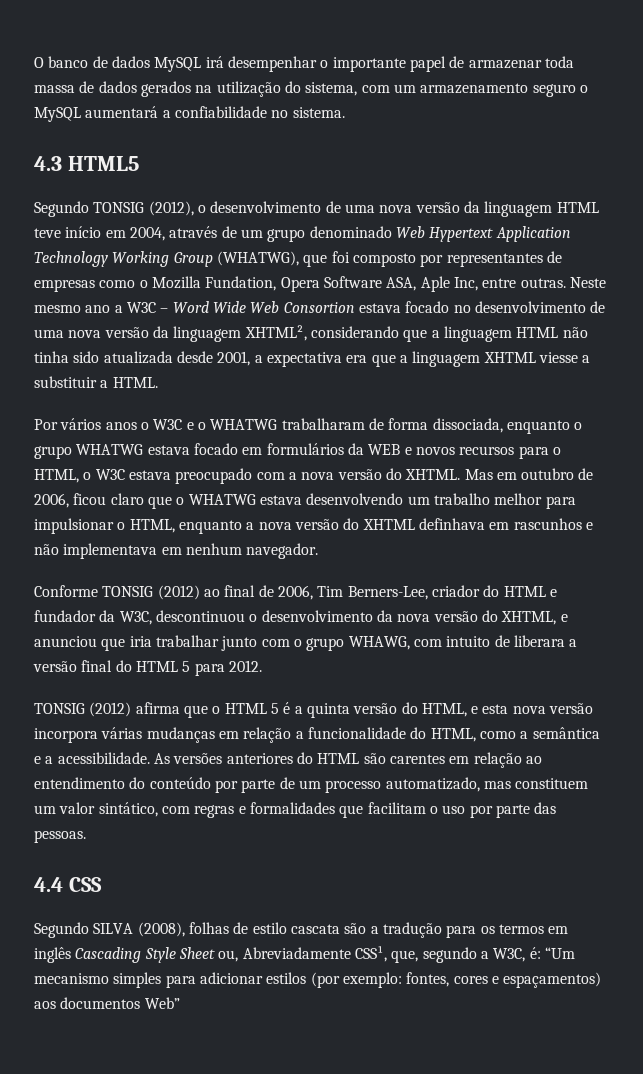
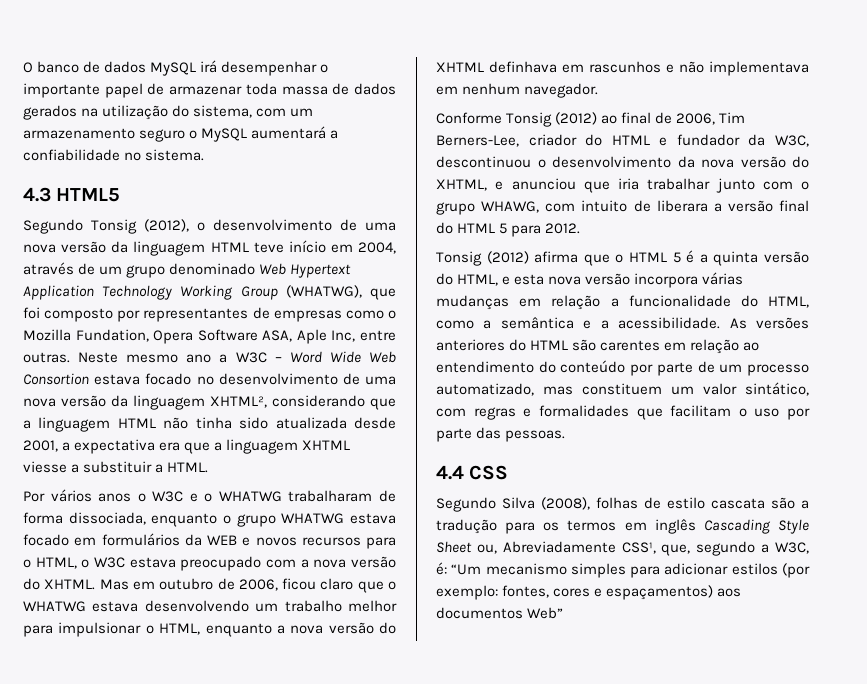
- Segundo TONSIG (2012), o desenvolvimento de uma nova versão da linguagem HTML teve início em 2004, através de um grupo denominado Web Hypertext Application Technology Working Group (WHATWG), que foi composto por representantes de empresas como o Mozilla Fundation, Opera Software ASA, Aple Inc, entre outras.
+ Segundo Tonsig (2012), o desenvolvimento de uma nova versão da linguagem HTML teve início em 2004, através de um grupo denominado Web Hypertext Application Technology Working Group (WHATWG), que foi composto por representantes de empresas como o Mozilla Fundation, Opera Software ASA, Aple Inc, entre outras.
- Conforme TONSIG (2012) ao final de 2006, Tim Berners-Lee, criador do HTML e fundador da W3C, descontinuou o desenvolvimento da nova versão do XHTML, e anunciou que iria trabalhar junto com o grupo WHAWG, com intuito de liberara a versão final do HTML 5 para 2012.
+ Conforme Tonsig (2012) ao final de 2006, Tim Berners-Lee, criador do HTML e fundador da W3C, descontinuou o desenvolvimento da nova versão do XHTML, e anunciou que iria trabalhar junto com o grupo WHAWG, com intuito de liberara a versão final do HTML 5 para 2012.
- TONSIG (2012) afirma que o HTML 5 é a quinta versão do HTML, e esta nova versão incorpora várias mudanças em relação a funcionalidade do HTML, como a semântica e a acessibilidade.
+ Tonsig (2012) afirma que o HTML 5 é a quinta versão do HTML, e esta nova versão incorpora várias mudanças em relação a funcionalidade do HTML, como a semântica e a acessibilidade.
- Segundo SILVA (2008), folhas de estilo cascata são a tradução para os termos em inglês Cascading Style Sheet ou, Abreviadamente CSS¹, que, segundo a W3C, é: “Um mecanismo simples para adicionar estilos (por exemplo: fontes, cores e espaçamentos) aos documentos Web”
+ Segundo Silva (2008), folhas de estilo cascata são a tradução para os termos em inglês Cascading Style Sheet ou, Abreviadamente CSS¹, que, segundo a W3C, é: “Um mecanismo simples para adicionar estilos (por exemplo: fontes, cores e espaçamentos) aos documentos Web”

